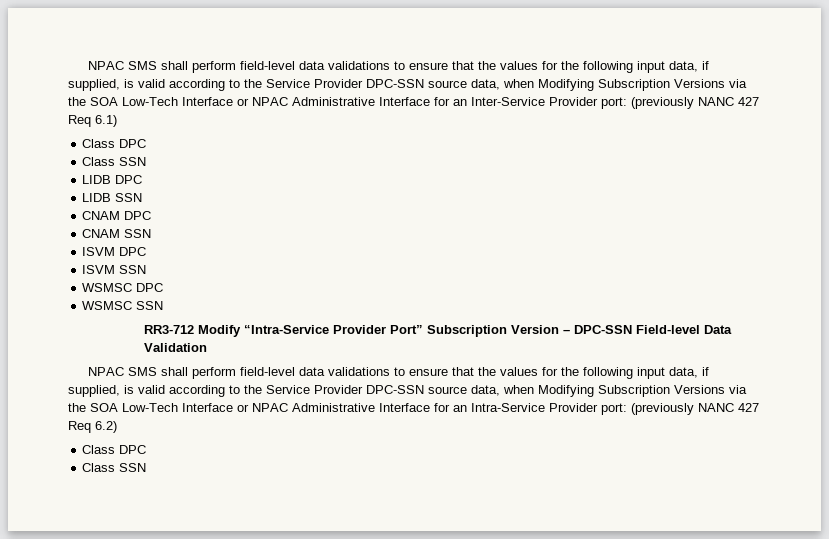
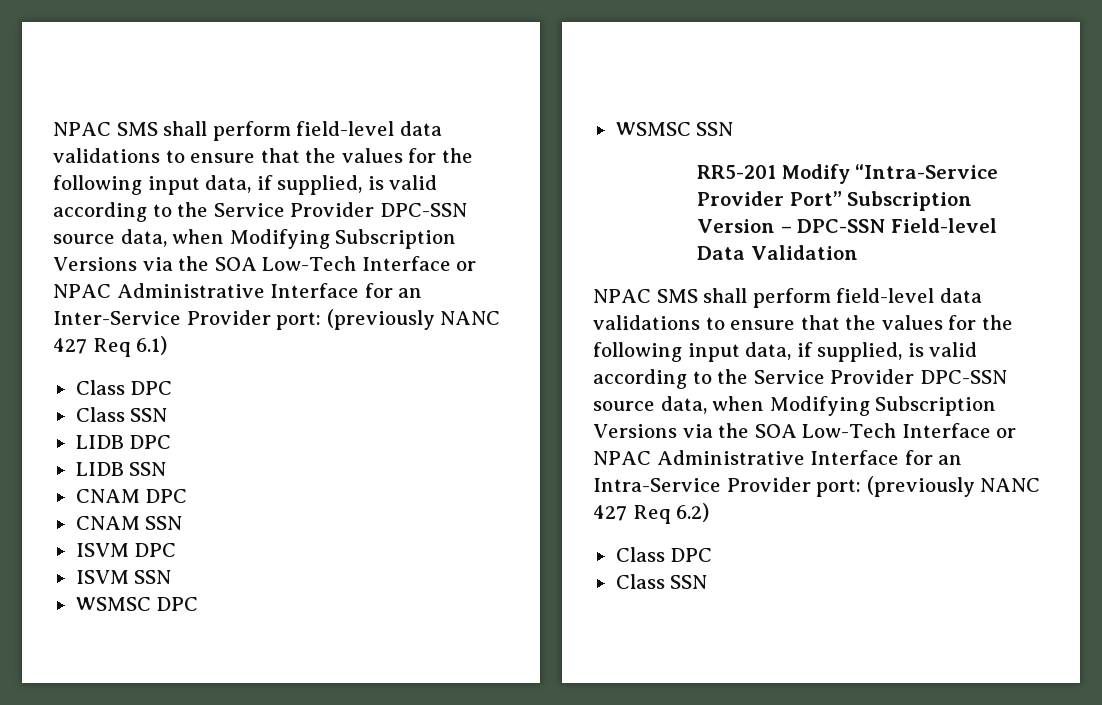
- RR3-712 Modify “Intra-Service Provider Port” Subscription Version – DPC-SSN Field-level Data Validation
+ RR5-201 Modify “Intra-Service Provider Port” Subscription Version – DPC-SSN Field-level Data Validation

